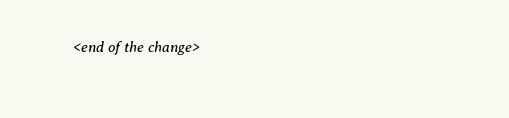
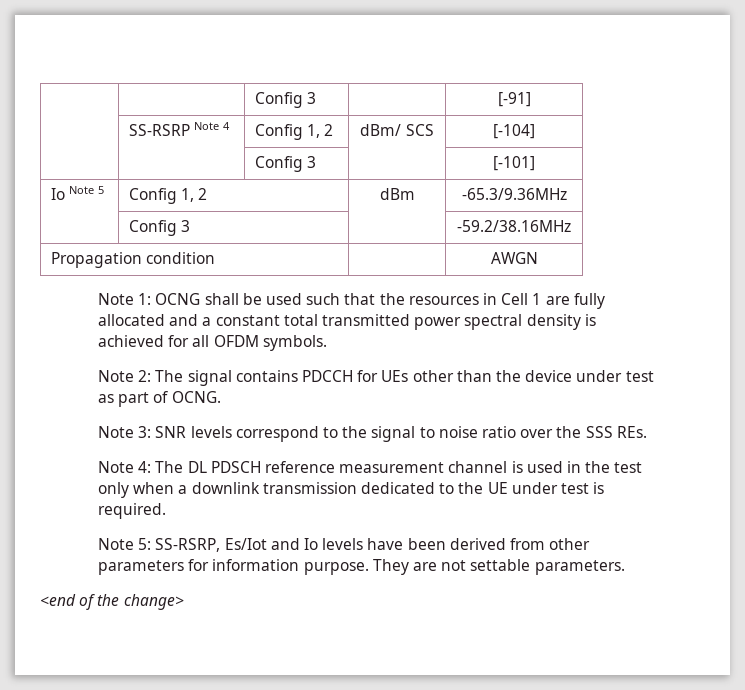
+ | | Config 3 | | [-91]
+ | SS-RSRP Note 4 | Config 1, 2 | dBm/ SCS | [-104]
+ | | Config 3 | | [-101]
+ Io Note 5 | Config 1, 2 | dBm | -65.3/9.36MHz
+ | Config 3 | | -59.2/38.16MHz
+ Propagation condition | | AWGN
+ Note 1: OCNG shall be used such that the resources in Cell 1 are fully allocated and a constant total transmitted power spectral density is achieved for all OFDM symbols.
+ Note 2: The signal contains PDCCH for UEs other than the device under test as part of OCNG.
+ Note 3: SNR levels correspond to the signal to noise ratio over the SSS REs.
+ Note 4: The DL PDSCH reference measurement channel is used in the test only when a downlink transmission dedicated to the UE under test is required.
+ Note 5: SS-RSRP, Es/Iot and Io levels have been derived from other parameters for information purpose. They are not settable parameters.

